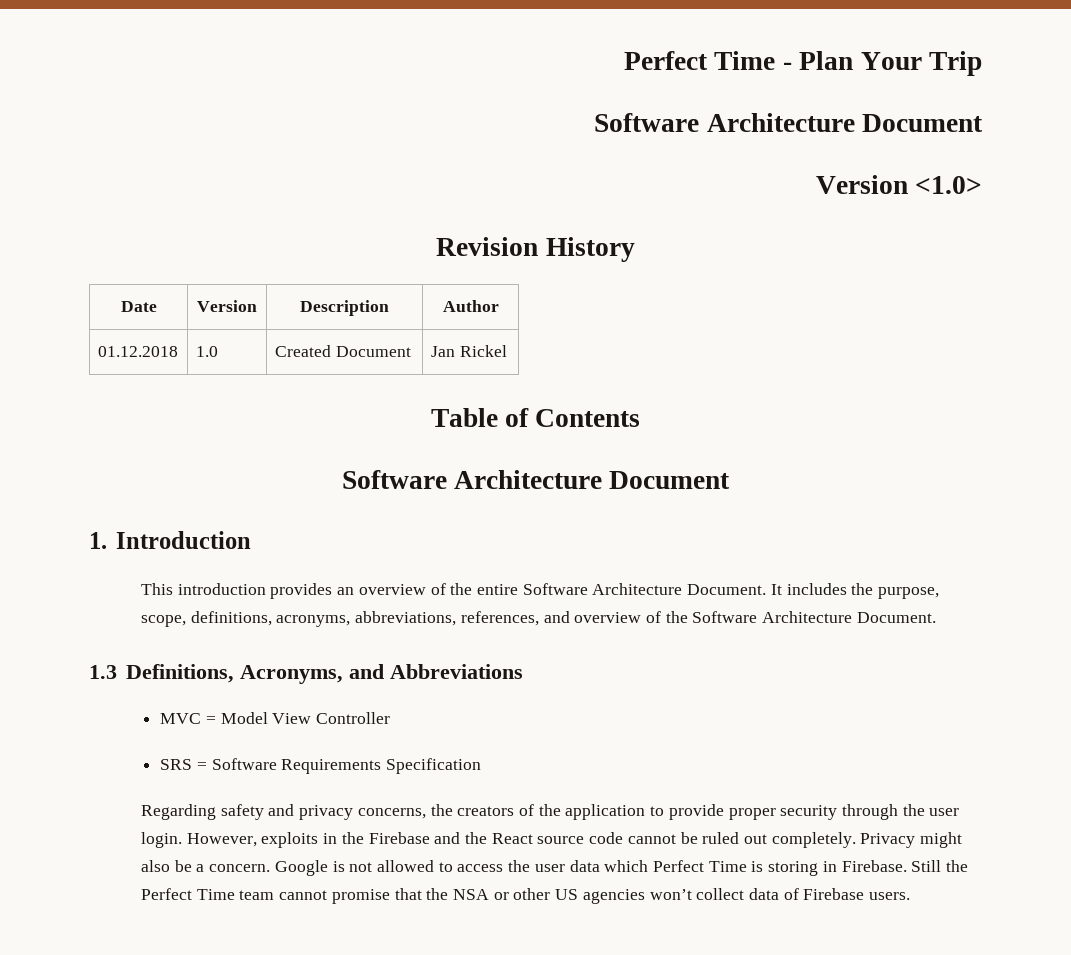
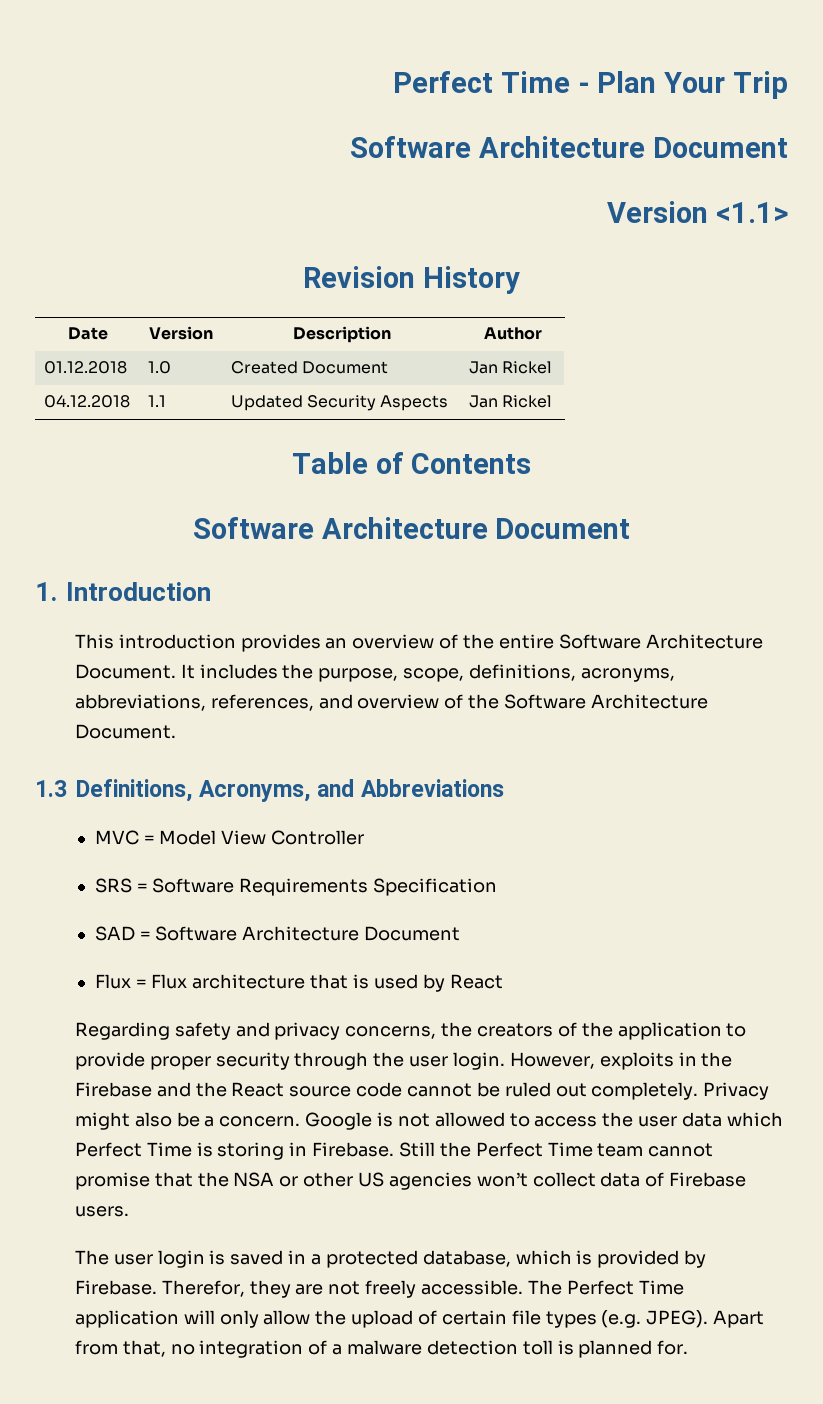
- Version <1.0>
+ Version <1.1>
+ 04.12.2018 | 1.1 | Updated Security Aspects | Jan Rickel
+ SAD = Software Architecture Document
+ Flux = Flux architecture that is used by React
+ The user login is saved in a protected database, which is provided by Firebase. Therefor, they are not freely accessible. The Perfect Time application will only allow the upload of certain file types (e.g. JPEG). Apart from that, no integration of a malware detection toll is planned for.

